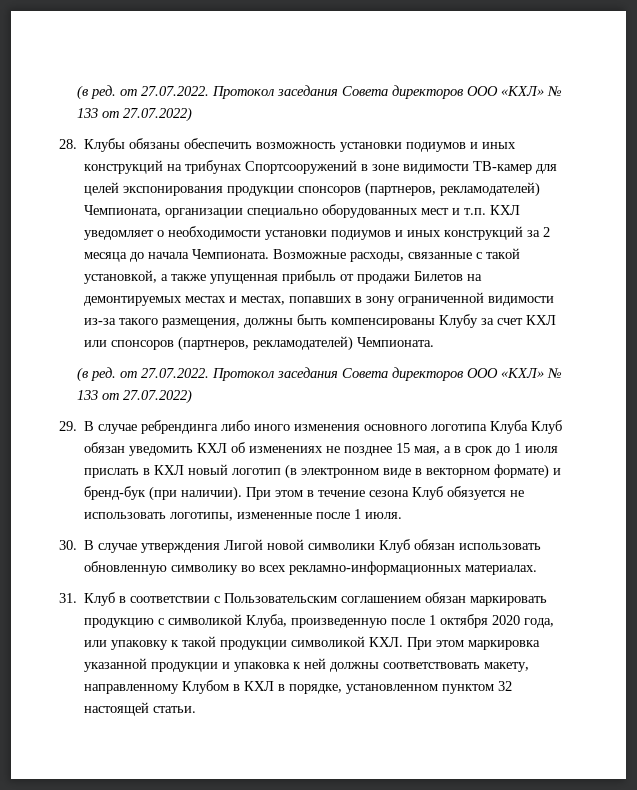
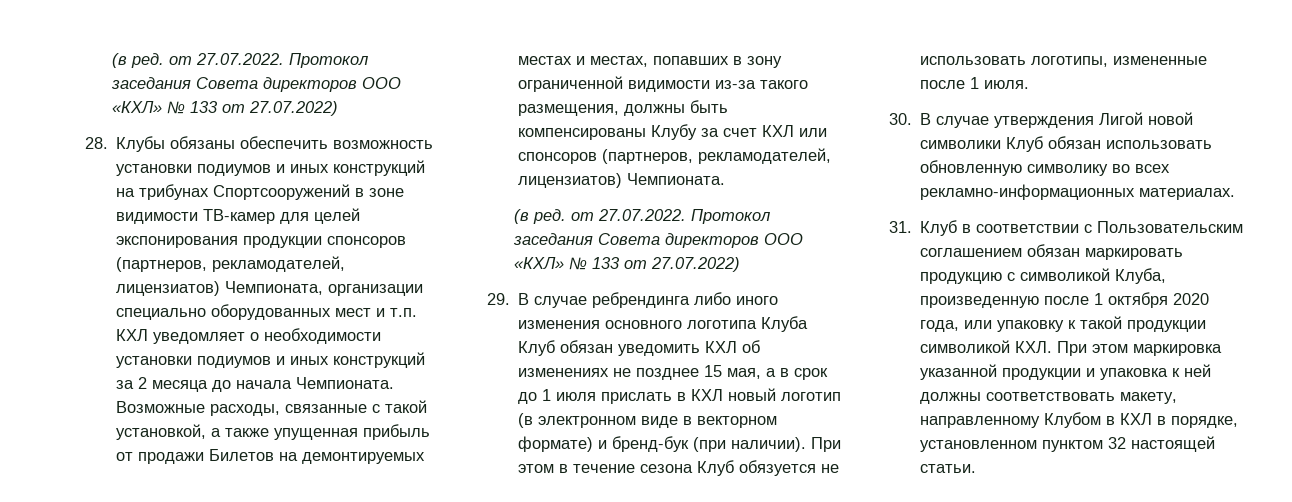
- 28. Клубы обязаны обеспечить возможность установки подиумов и иных конструкций на трибунах Спортсооружений в зоне видимости ТВ-камер для целей экспонирования продукции спонсоров (партнеров, рекламодателей) Чемпионата, организации специально оборудованных мест и т.п. КХЛ уведомляет о необходимости установки подиумов и иных конструкций за 2 месяца до начала Чемпионата.
+ 28. Клубы обязаны обеспечить возможность установки подиумов и иных конструкций на трибунах Спортсооружений в зоне видимости ТВ-камер для целей экспонирования продукции спонсоров (партнеров, рекламодателей, лицензиатов) Чемпионата, организации специально оборудованных мест и т.п. КХЛ уведомляет о необходимости установки подиумов и иных конструкций за 2 месяца до начала Чемпионата.
- Возможные расходы, связанные с такой установкой, а также упущенная прибыль от продажи Билетов на демонтируемых местах и местах, попавших в зону ограниченной видимости из-за такого размещения, должны быть компенсированы Клубу за счет КХЛ или спонсоров (партнеров, рекламодателей) Чемпионата.
+ Возможные расходы, связанные с такой установкой, а также упущенная прибыль от продажи Билетов на демонтируемых местах и местах, попавших в зону ограниченной видимости из-за такого размещения, должны быть компенсированы Клубу за счет КХЛ или спонсоров (партнеров, рекламодателей, лицензиатов) Чемпионата.

